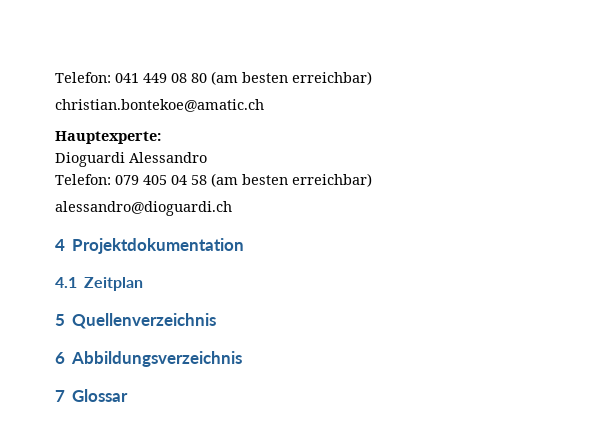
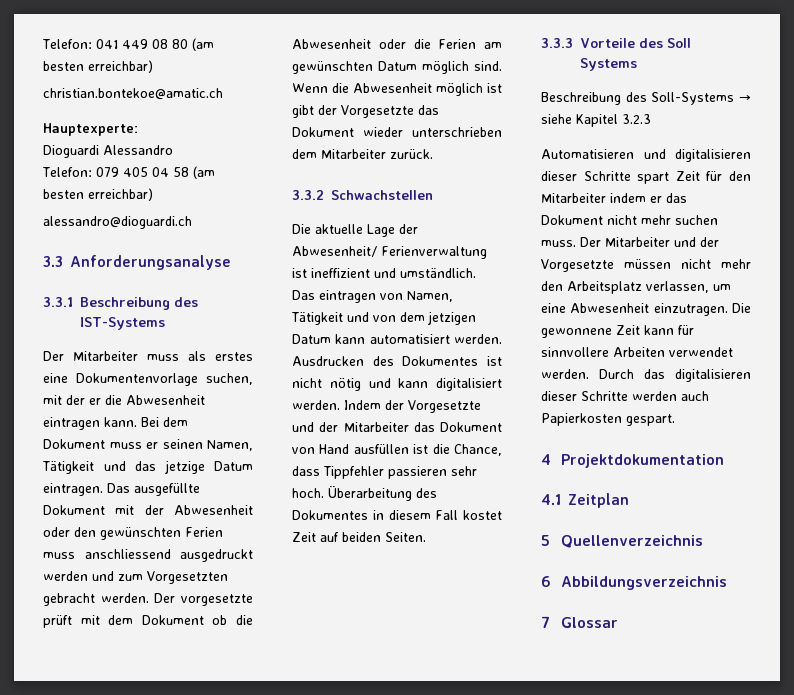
+ 3.3 Anforderungsanalyse
+ 3.3.1 Beschreibung des IST-Systems
+ Der Mitarbeiter muss als erstes eine Dokumentenvorlage suchen, mit der er die Abwesenheit eintragen kann. Bei dem Dokument muss er seinen Namen, Tätigkeit und das jetzige Datum eintragen. Das ausgefüllte Dokument mit der Abwesenheit oder den gewünschten Ferien muss anschliessend ausgedruckt werden und zum Vorgesetzten gebracht werden. Der vorgesetzte prüft mit dem Dokument ob die Abwesenheit oder die Ferien am gewünschten Datum möglich sind. Wenn die Abwesenheit möglich ist gibt der Vorgesetzte das Dokument wieder unterschrieben dem Mitarbeiter zurück.
+ 3.3.2 Schwachstellen
+ Die aktuelle Lage der Abwesenheit/ Ferienverwaltung ist ineffizient und umständlich. Das eintragen von Namen, Tätigkeit und von dem jetzigen Datum kann automatisiert werden. Ausdrucken des Dokumentes ist nicht nötig und kann digitalisiert werden. Indem der Vorgesetzte und der Mitarbeiter das Dokument von Hand ausfüllen ist die Chance, dass Tippfehler passieren sehr hoch. Überarbeitung des Dokumentes in diesem Fall kostet Zeit auf beiden Seiten.
+ 3.3.3 Vorteile des Soll Systems
+ Beschreibung des Soll-Systems → siehe Kapitel 3.2.3
+ Automatisieren und digitalisieren dieser Schritte spart Zeit für den Mitarbeiter indem er das Dokument nicht mehr suchen muss. Der Mitarbeiter und der Vorgesetzte müssen nicht mehr den Arbeitsplatz verlassen, um eine Abwesenheit einzutragen. Die gewonnene Zeit kann für sinnvollere Arbeiten verwendet werden. Durch das digitalisieren dieser Schritte werden auch Papierkosten gespart.

